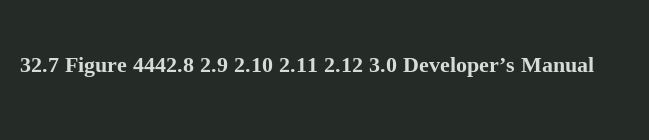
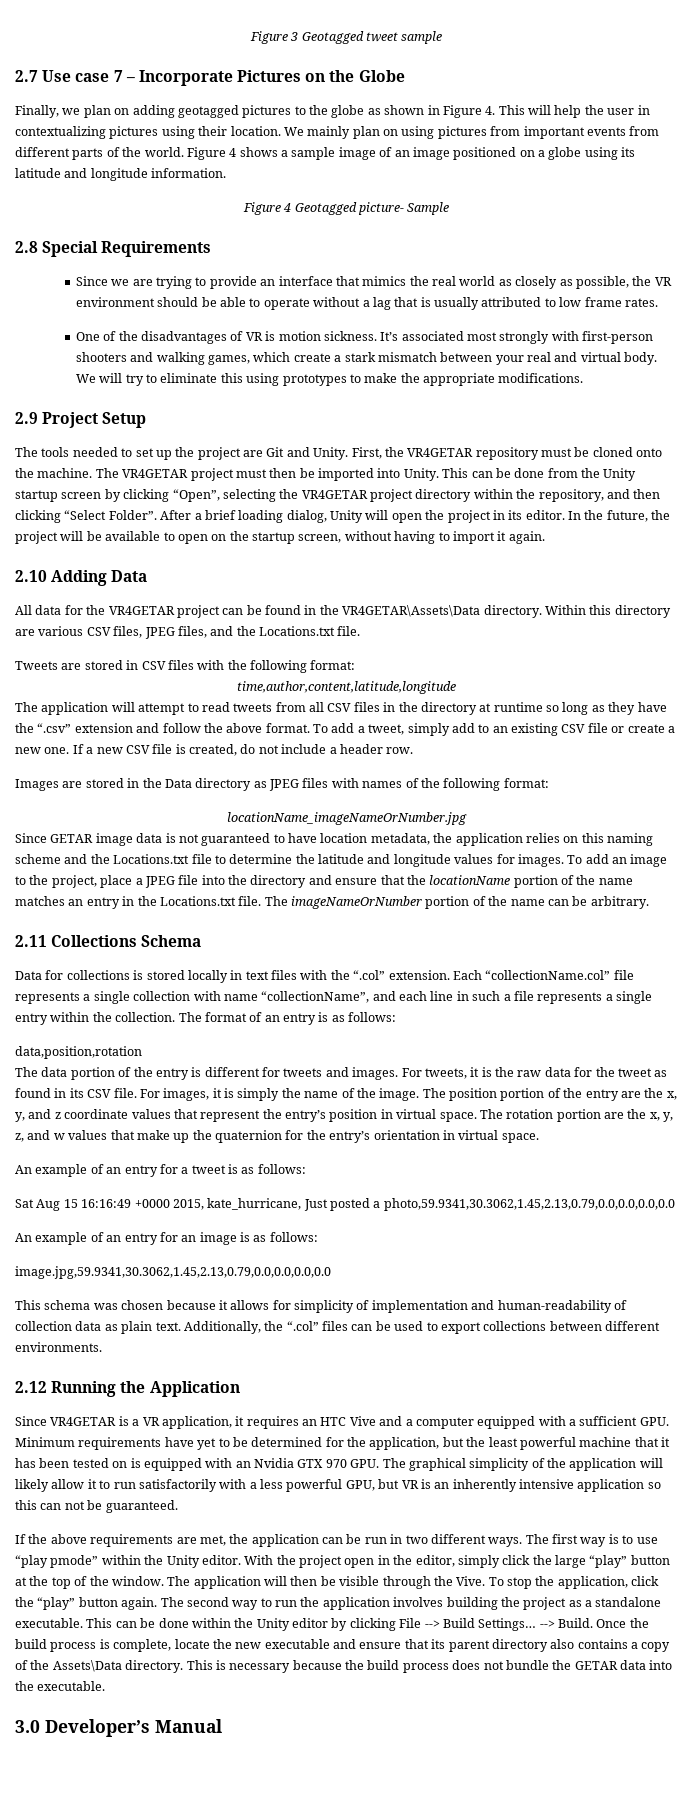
- 32.7 Figure 4442.8 2.9 2.10 2.11 2.12 3.0 Developer’s Manual
+ Figure 3 Geotagged tweet sample
+ 2.7 Use case 7 – Incorporate Pictures on the Globe
+ Finally, we plan on adding geotagged pictures to the globe as shown in Figure 4. This will help the user in contextualizing pictures using their location. We mainly plan on using pictures from important events from different parts of the world. Figure 4 shows a sample image of an image positioned on a globe using its latitude and longitude information.
+ Figure 4 Geotagged picture- Sample
+ 2.8 Special Requirements
+ Since we are trying to provide an interface that mimics the real world as closely as possible, the VR environment should be able to operate without a lag that is usually attributed to low frame rates.
+ One of the disadvantages of VR is motion sickness. It’s associated most strongly with first-person shooters and walking games, which create a stark mismatch between your real and virtual body. We will try to eliminate this using prototypes to make the appropriate modifications.
+ 2.9 Project Setup
+ The tools needed to set up the project are Git and Unity. First, the VR4GETAR repository must be cloned onto the machine. The VR4GETAR project must then be imported into Unity. This can be done from the Unity startup screen by clicking “Open”, selecting the VR4GETAR project directory within the repository, and then clicking “Select Folder”. After a brief loading dialog, Unity will open the project in its editor. In the future, the project will be available to open on the startup screen, without having to import it again.
+ 2.10 Adding Data
+ All data for the VR4GETAR project can be found in the VR4GETAR\Assets\Data directory. Within this directory are various CSV files, JPEG files, and the Locations.txt file.
+ Tweets are stored in CSV files with the following format:
+ time,author,content,latitude,longitude
+ The application will attempt to read tweets from all CSV files in the directory at runtime so long as they have the “.csv” extension and follow the above format. To add a tweet, simply add to an existing CSV file or create a new one. If a new CSV file is created, do not include a header row.
+ Images are stored in the Data directory as JPEG files with names of the following format:
+ locationName_imageNameOrNumber.jpg
+ Since GETAR image data is not guaranteed to have location metadata, the application relies on this naming scheme and the Locations.txt file to determine the latitude and longitude values for images. To add an image to the project, place a JPEG file into the directory and ensure that the locationName portion of the name matches an entry in the Locations.txt file. The imageNameOrNumber portion of the name can be arbitrary.
+ 2.11 Collections Schema
+ Data for collections is stored locally in text files with the “.col” extension. Each “collectionName.col” file represents a single collection with name “collectionName”, and each line in such a file represents a single entry within the collection. The format of an entry is as follows:
+ data,position,rotation
+ The data portion of the entry is different for tweets and images. For tweets, it is the raw data for the tweet as found in its CSV file. For images, it is simply the name of the image. The position portion of the entry are the x, y, and z coordinate values that represent the entry’s position in virtual space. The rotation portion are the x, y, z, and w values that make up the quaternion for the entry’s orientation in virtual space.
+ An example of an entry for a tweet is as follows:
+ Sat Aug 15 16:16:49 +0000 2015, kate_hurricane, Just posted a photo,59.9341,30.3062,1.45,2.13,0.79,0.0,0.0,0.0,0.0
+ An example of an entry for an image is as follows:
+ image.jpg,59.9341,30.3062,1.45,2.13,0.79,0.0,0.0,0.0,0.0
+ This schema was chosen because it allows for simplicity of implementation and human-readability of collection data as plain text. Additionally, the “.col” files can be used to export collections between different environments.
+ 2.12 Running the Application
+ Since VR4GETAR is a VR application, it requires an HTC Vive and a computer equipped with a sufficient GPU. Minimum requirements have yet to be determined for the application, but the least powerful machine that it has been tested on is equipped with an Nvidia GTX 970 GPU. The graphical simplicity of the application will likely allow it to run satisfactorily with a less powerful GPU, but VR is an inherently intensive application so this can not be guaranteed.
+ If the above requirements are met, the application can be run in two different ways. The first way is to use “play pmode” within the Unity editor. With the project open in the editor, simply click the large “play” button at the top of the window. The application will then be visible through the Vive. To stop the application, click the “play” button again. The second way to run the application involves building the project as a standalone executable. This can be done within the Unity editor by clicking File --> Build Settings… --> Build. Once the build process is complete, locate the new executable and ensure that its parent directory also contains a copy of the Assets\Data directory. This is necessary because the build process does not bundle the GETAR data into the executable.
+ 3.0 Developer’s Manual

